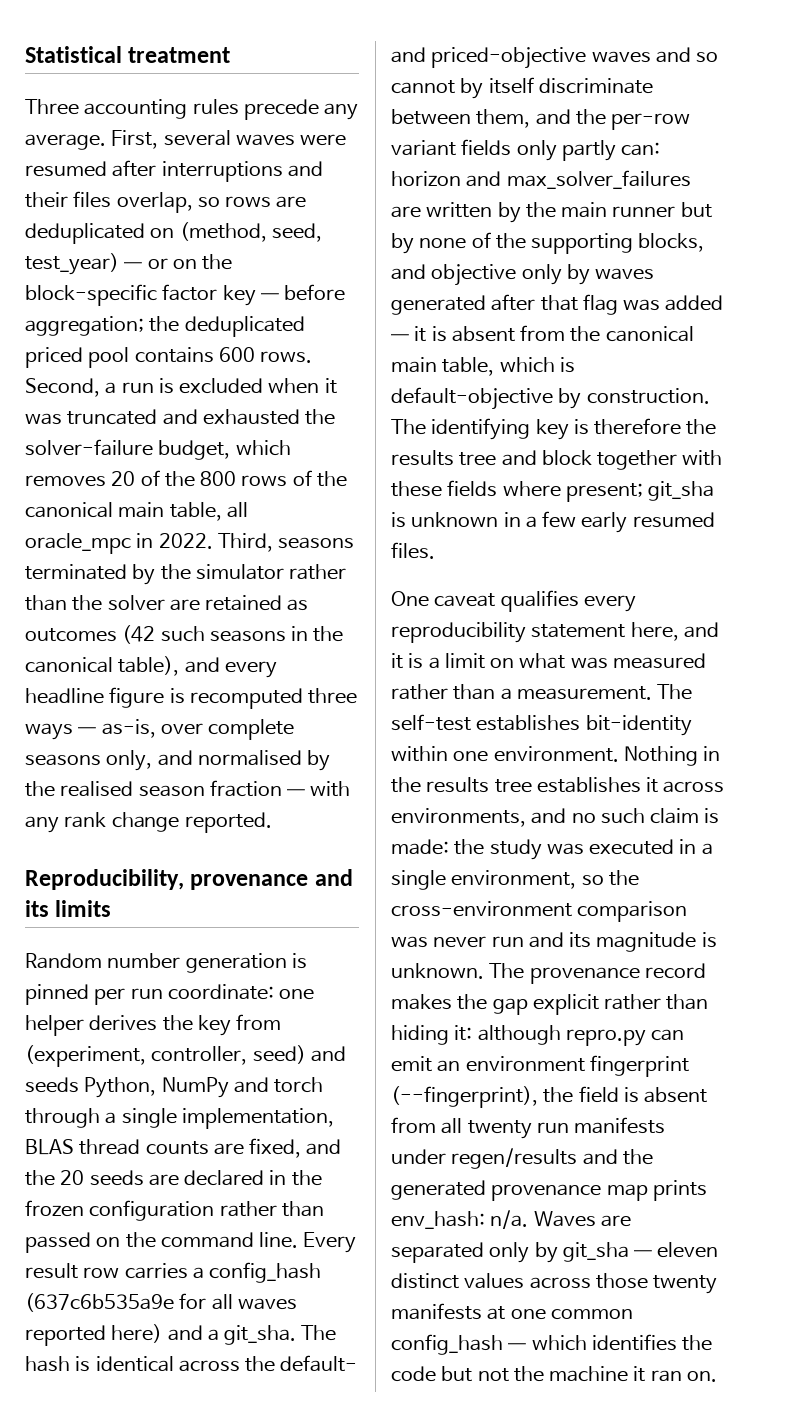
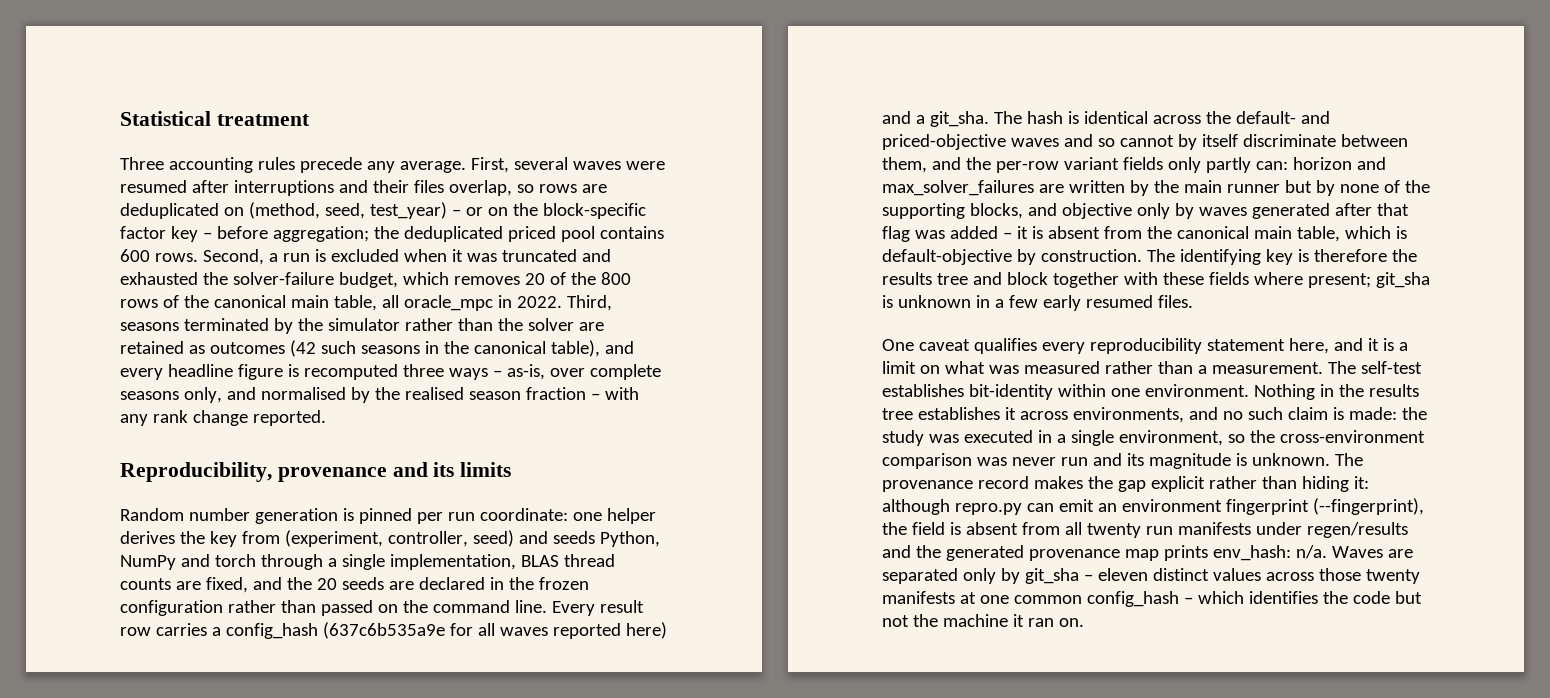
- First, several waves were resumed after interruptions and their files overlap, so rows are deduplicated on (method, seed, test_year) — or on the block-specific factor key — before aggregation; the deduplicated priced pool contains 600 rows.
+ First, several waves were resumed after interruptions and their files overlap, so rows are deduplicated on (method, seed, test_year) – or on the block-specific factor key – before aggregation; the deduplicated priced pool contains 600 rows.
- Third, seasons terminated by the simulator rather than the solver are retained as outcomes (42 such seasons in the canonical table), and every headline figure is recomputed three ways — as-is, over complete seasons only, and normalised by the realised season fraction — with any rank change reported.
+ Third, seasons terminated by the simulator rather than the solver are retained as outcomes (42 such seasons in the canonical table), and every headline figure is recomputed three ways – as-is, over complete seasons only, and normalised by the realised season fraction – with any rank change reported.
- horizon and max_solver_failures are written by the main runner but by none of the supporting blocks, and objective only by waves generated after that flag was added — it is absent from the canonical main table, which is default-objective by construction.
+ horizon and max_solver_failures are written by the main runner but by none of the supporting blocks, and objective only by waves generated after that flag was added – it is absent from the canonical main table, which is default-objective by construction.
- Waves are separated only by git_sha — eleven distinct values across those twenty manifests at one common config_hash — which identifies the code but not the machine it ran on.
+ Waves are separated only by git_sha – eleven distinct values across those twenty manifests at one common config_hash – which identifies the code but not the machine it ran on.

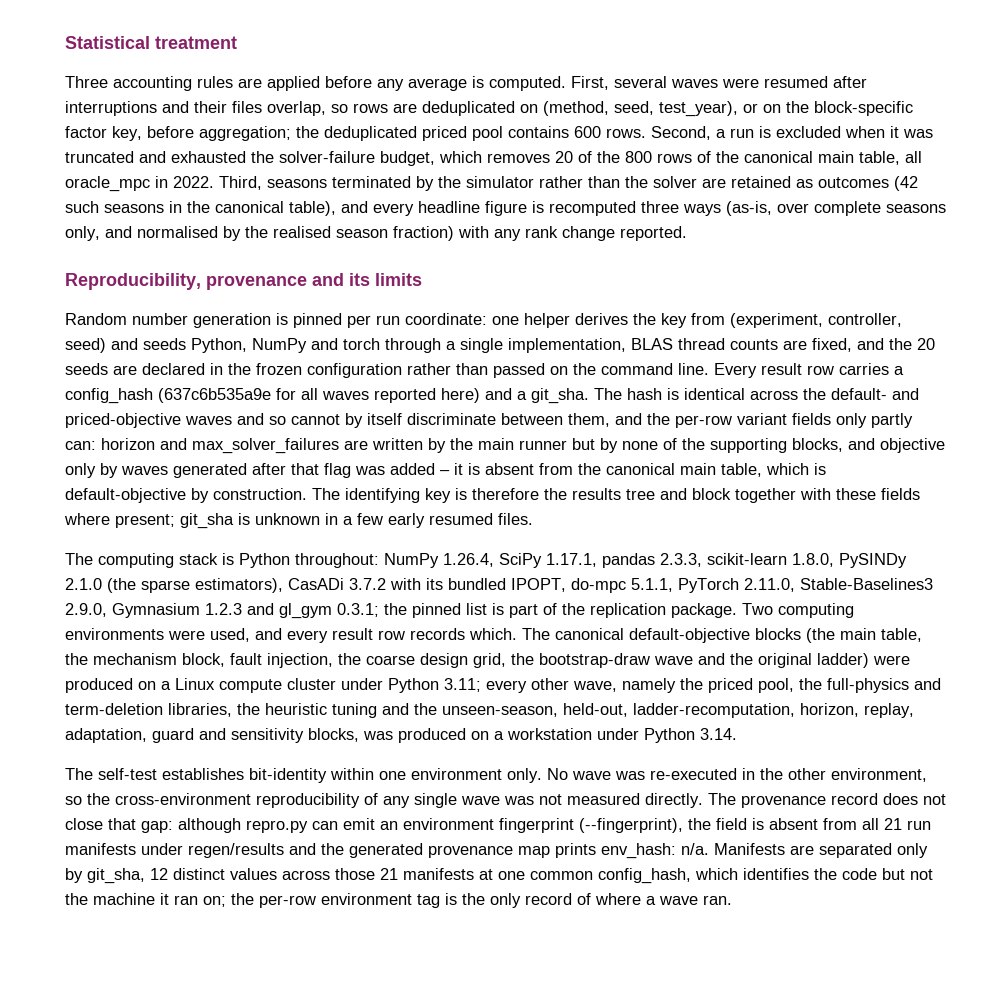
- Three accounting rules precede any average.
+ Three accounting rules are applied before any average is computed.
- First, several waves were resumed after interruptions and their files overlap, so rows are deduplicated on (method, seed, test_year) – or on the block-specific factor key – before aggregation; the deduplicated priced pool contains 600 rows.
+ First, several waves were resumed after interruptions and their files overlap, so rows are deduplicated on (method, seed, test_year), or on the block-specific factor key, before aggregation; the deduplicated priced pool contains 600 rows.
- Third, seasons terminated by the simulator rather than the solver are retained as outcomes (42 such seasons in the canonical table), and every headline figure is recomputed three ways – as-is, over complete seasons only, and normalised by the realised season fraction – with any rank change reported.
+ Third, seasons terminated by the simulator rather than the solver are retained as outcomes (42 such seasons in the canonical table), and every headline figure is recomputed three ways (as-is, over complete seasons only, and normalised by the realised season fraction) with any rank change reported.
- One caveat qualifies every reproducibility statement here, and it is a limit on what was measured rather than a measurement. The self-test establishes bit-identity within one environment. Nothing in the results tree establishes it across environments, and no such claim is made: the study was executed in a single environment, so the cross-environment comparison was never run and its magnitude is unknown. The provenance record makes the gap explicit rather than hiding it: although repro.py can emit an environment fingerprint (--fingerprint), the field is absent from all twenty run manifests under regen/results and the generated provenance map prints env_hash: n/a.
+ The computing stack is Python throughout: NumPy 1.26.4, SciPy 1.17.1, pandas 2.3.3, scikit-learn 1.8.0, PySINDy 2.1.0 (the sparse estimators), CasADi 3.7.2 with its bundled IPOPT, do-mpc 5.1.1, PyTorch 2.11.0, Stable-Baselines3 2.9.0, Gymnasium 1.2.3 and gl_gym 0.3.1; the pinned list is part of the replication package. Two computing environments were used, and every result row records which. The canonical default-objective blocks (the main table, the mechanism block, fault injection, the coarse design grid, the bootstrap-draw wave and the original ladder) were produced on a Linux compute cluster under Python 3.11; every other wave, namely the priced pool, the full-physics and term-deletion libraries, the heuristic tuning and the unseen-season, held-out, ladder-recomputation, horizon, replay, adaptation, guard and sensitivity blocks, was produced on a workstation under Python 3.14.
+ The self-test establishes bit-identity within one environment only. No wave was re-executed in the other environment, so the cross-environment reproducibility of any single wave was not measured directly. The provenance record does not close that gap: although repro.py can emit an environment fingerprint (--fingerprint), the field is absent from all 21 run manifests under regen/results and the generated provenance map prints env_hash: n/a.
- Waves are separated only by git_sha – eleven distinct values across those twenty manifests at one common config_hash – which identifies the code but not the machine it ran on.
+ Manifests are separated only by git_sha, 12 distinct values across those 21 manifests at one common config_hash, which identifies the code but not the machine it ran on; the per-row environment tag is the only record of where a wave ran.

